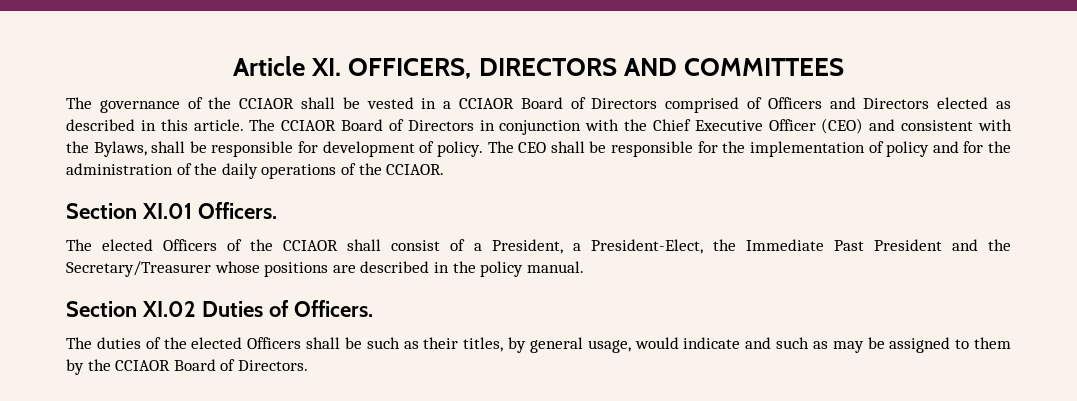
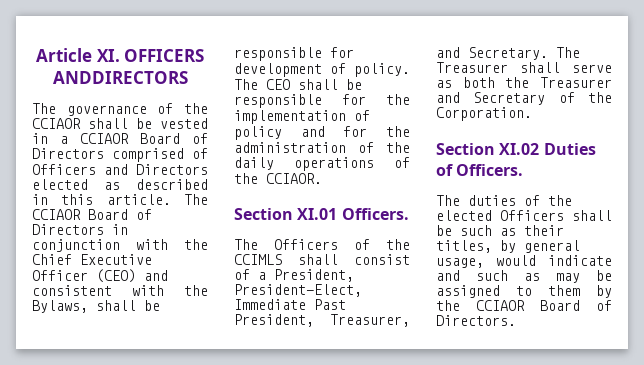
- Article XI. OFFICERS, DIRECTORS AND COMMITTEES
+ Article XI. OFFICERS ANDDIRECTORS
- The elected Officers of the CCIAOR shall consist of a President, a President-Elect, the Immediate Past President and the Secretary/Treasurer whose positions are described in the policy manual.
+ The Officers of the CCIMLS shall consist of a President, President-Elect, Immediate Past President, Treasurer, and Secretary. The Treasurer shall serve as both the Treasurer and Secretary of the Corporation.

